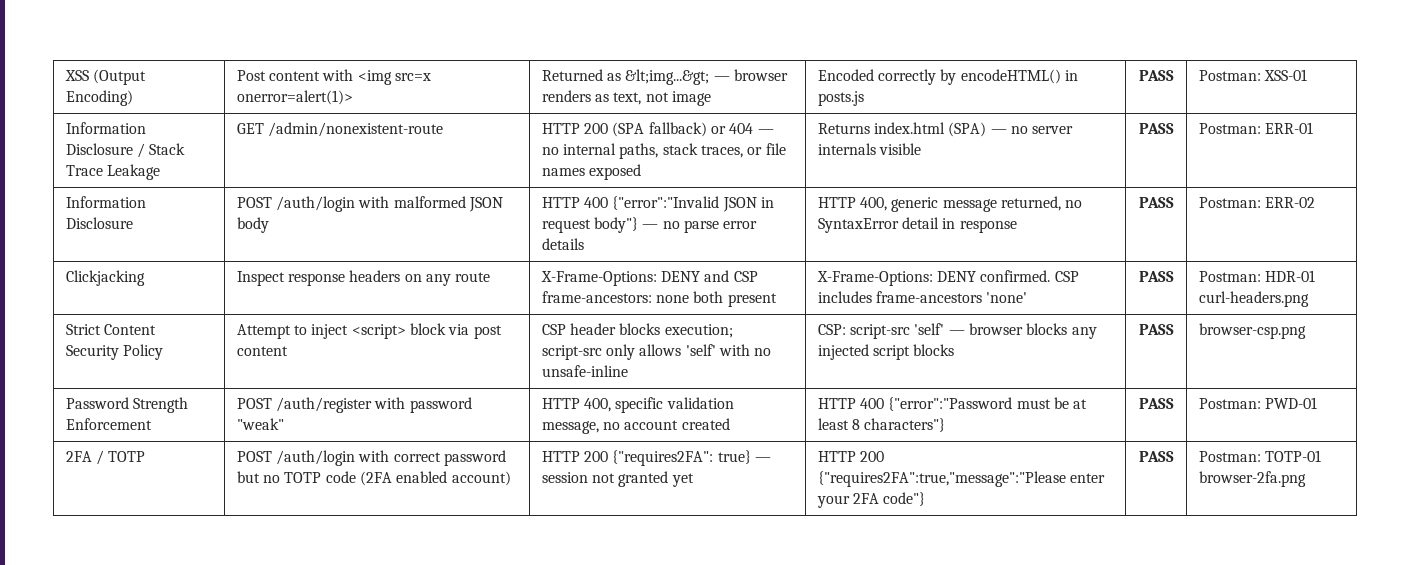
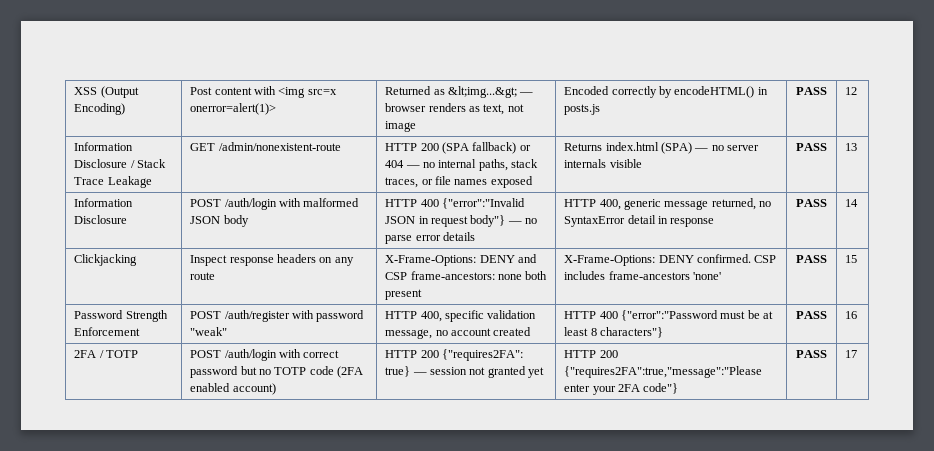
- XSS (Output Encoding) | Post content with <img src=x onerror=alert(1)> | Returned as &lt;img...&gt; — browser renders as text, not image | Encoded correctly by encodeHTML() in posts.js | PASS | Postman: XSS-01
+ XSS (Output Encoding) | Post content with <img src=x onerror=alert(1)> | Returned as &lt;img...&gt; — browser renders as text, not image | Encoded correctly by encodeHTML() in posts.js | PASS | 12
- Information Disclosure / Stack Trace Leakage | GET /admin/nonexistent-route | HTTP 200 (SPA fallback) or 404 — no internal paths, stack traces, or file names exposed | Returns index.html (SPA) — no server internals visible | PASS | Postman: ERR-01
+ Information Disclosure / Stack Trace Leakage | GET /admin/nonexistent-route | HTTP 200 (SPA fallback) or 404 — no internal paths, stack traces, or file names exposed | Returns index.html (SPA) — no server internals visible | PASS | 13
- Information Disclosure | POST /auth/login with malformed JSON body | HTTP 400 {"error":"Invalid JSON in request body"} — no parse error details | HTTP 400, generic message returned, no SyntaxError detail in response | PASS | Postman: ERR-02
+ Information Disclosure | POST /auth/login with malformed JSON body | HTTP 400 {"error":"Invalid JSON in request body"} — no parse error details | HTTP 400, generic message returned, no SyntaxError detail in response | PASS | 14
- Clickjacking | Inspect response headers on any route | X-Frame-Options: DENY and CSP frame-ancestors: none both present | X-Frame-Options: DENY confirmed. CSP includes frame-ancestors 'none' | PASS | Postman: HDR-01 curl-headers.png
- Strict Content Security Policy | Attempt to inject <script> block via post content | CSP header blocks execution; script-src only allows 'self' with no unsafe-inline | CSP: script-src 'self' — browser blocks any injected script blocks | PASS | browser-csp.png
+ Clickjacking | Inspect response headers on any route | X-Frame-Options: DENY and CSP frame-ancestors: none both present | X-Frame-Options: DENY confirmed. CSP includes frame-ancestors 'none' | PASS | 15
- Password Strength Enforcement | POST /auth/register with password "weak" | HTTP 400, specific validation message, no account created | HTTP 400 {"error":"Password must be at least 8 characters"} | PASS | Postman: PWD-01
+ Password Strength Enforcement | POST /auth/register with password "weak" | HTTP 400, specific validation message, no account created | HTTP 400 {"error":"Password must be at least 8 characters"} | PASS | 16
- 2FA / TOTP | POST /auth/login with correct password but no TOTP code (2FA enabled account) | HTTP 200 {"requires2FA": true} — session not granted yet | HTTP 200 {"requires2FA":true,"message":"Please enter your 2FA code"} | PASS | Postman: TOTP-01 browser-2fa.png
+ 2FA / TOTP | POST /auth/login with correct password but no TOTP code (2FA enabled account) | HTTP 200 {"requires2FA": true} — session not granted yet | HTTP 200 {"requires2FA":true,"message":"Please enter your 2FA code"} | PASS | 17

